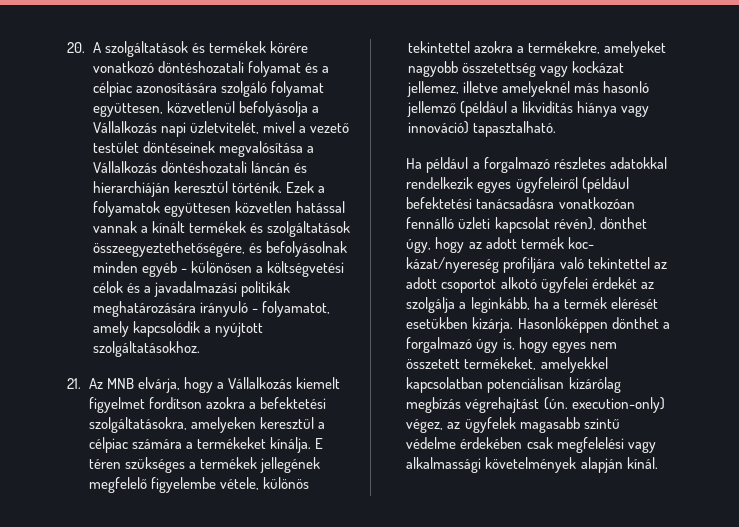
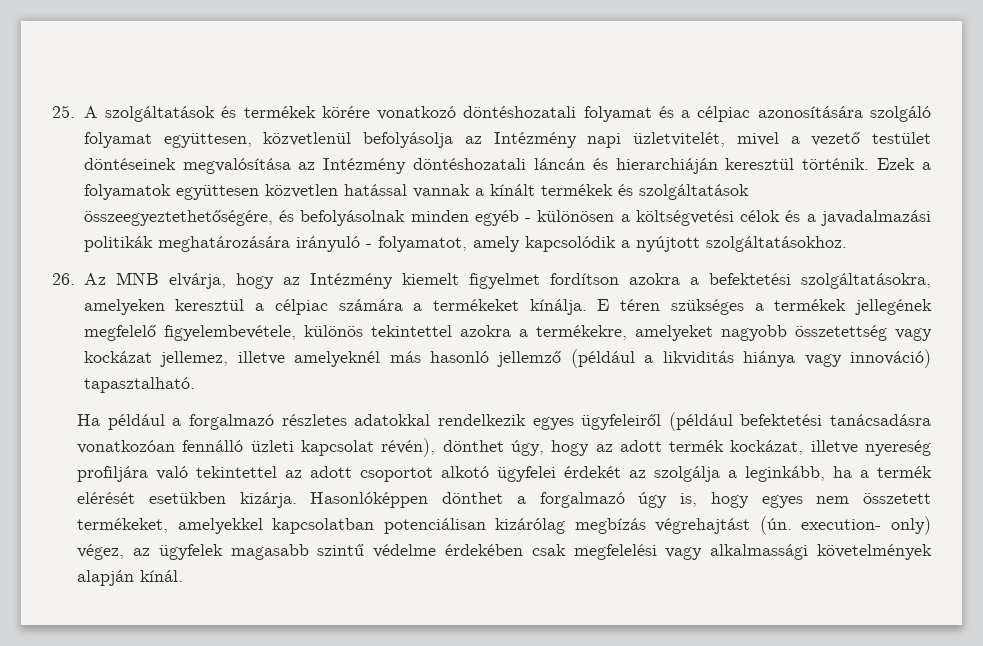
- 20. A szolgáltatások és termékek körére vonatkozó döntéshozatali folyamat és a célpiac azonosítására szolgáló folyamat együttesen, közvetlenül befolyásolja a Vállalkozás napi üzletvitelét, mivel a vezető testület döntéseinek megvalósítása a Vállalkozás döntéshozatali láncán és hierarchiáján keresztül történik.
+ 25. A szolgáltatások és termékek körére vonatkozó döntéshozatali folyamat és a célpiac azonosítására szolgáló folyamat együttesen, közvetlenül befolyásolja az Intézmény napi üzletvitelét, mivel a vezető testület döntéseinek megvalósítása az Intézmény döntéshozatali láncán és hierarchiáján keresztül történik.
- 21. Az MNB elvárja, hogy a Vállalkozás kiemelt figyelmet fordítson azokra a befektetési szolgáltatásokra, amelyeken keresztül a célpiac számára a termékeket kínálja.
+ 26. Az MNB elvárja, hogy az Intézmény kiemelt figyelmet fordítson azokra a befektetési szolgáltatásokra, amelyeken keresztül a célpiac számára a termékeket kínálja.
- E téren szükséges a termékek jellegének megfelelő figyelembe vétele, különös tekintettel azokra a termékekre, amelyeket nagyobb összetettség vagy kockázat jellemez, illetve amelyeknél más hasonló jellemző (például a likviditás hiánya vagy innováció) tapasztalható.
+ E téren szükséges a termékek jellegének megfelelő figyelembevétele, különös tekintettel azokra a termékekre, amelyeket nagyobb összetettség vagy kockázat jellemez, illetve amelyeknél más hasonló jellemző (például a likviditás hiánya vagy innováció) tapasztalható.
- Ha például a forgalmazó részletes adatokkal rendelkezik egyes ügyfeleiről (például befektetési tanácsadásra vonatkozóan fennálló üzleti kapcsolat révén), dönthet úgy, hogy az adott termék koc- kázat/nyereség profiljára való tekintettel az adott csoportot alkotó ügyfelei érdekét az szolgálja a leginkább, ha a termék elérését esetükben kizárja.
+ Ha például a forgalmazó részletes adatokkal rendelkezik egyes ügyfeleiről (például befektetési tanácsadásra vonatkozóan fennálló üzleti kapcsolat révén), dönthet úgy, hogy az adott termék kockázat, illetve nyereség profiljára való tekintettel az adott csoportot alkotó ügyfelei érdekét az szolgálja a leginkább, ha a termék elérését esetükben kizárja.
- Hasonlóképpen dönthet a forgalmazó úgy is, hogy egyes nem összetett termékeket, amelyekkel kapcsolatban potenciálisan kizárólag megbízás végrehajtást (ún. execution-only) végez, az ügyfelek magasabb szintű védelme érdekében csak megfelelési vagy alkalmassági követelmények alapján kínál.
+ Hasonlóképpen dönthet a forgalmazó úgy is, hogy egyes nem összetett termékeket, amelyekkel kapcsolatban potenciálisan kizárólag megbízás végrehajtást (ún. execution- only) végez, az ügyfelek magasabb szintű védelme érdekében csak megfelelési vagy alkalmassági követelmények alapján kínál.

